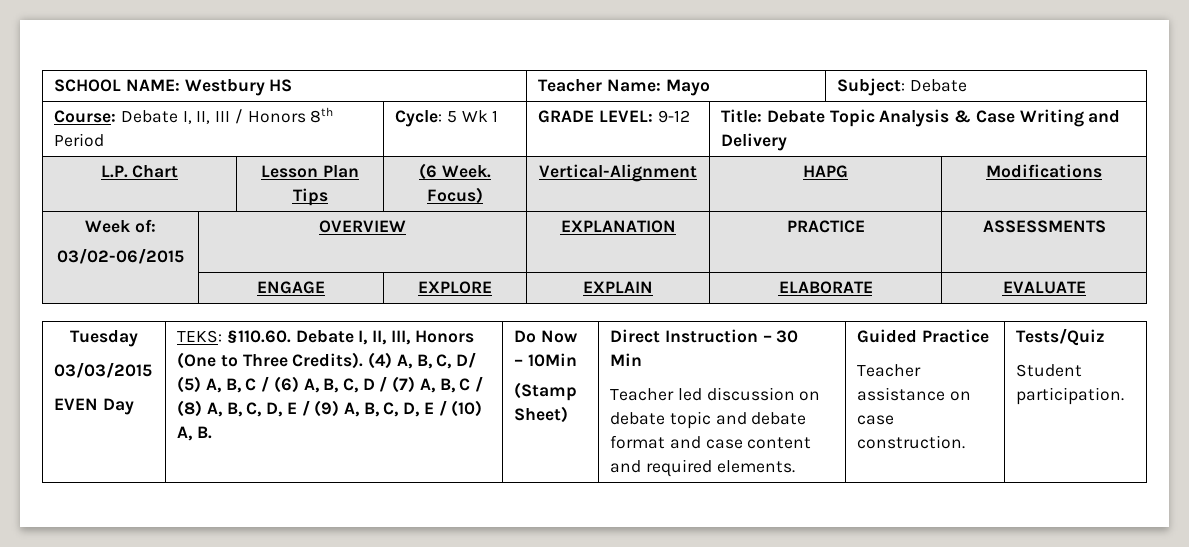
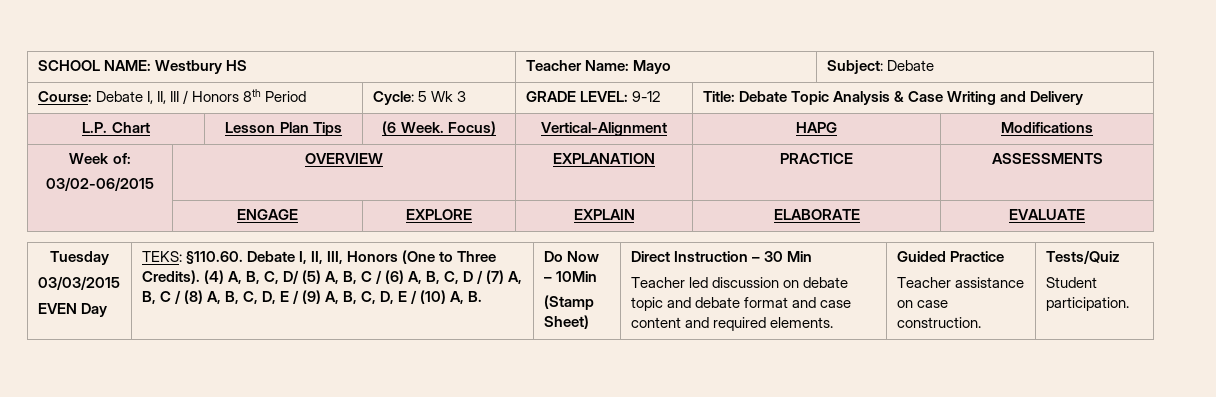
- Course: Debate I, II, III / Honors 8th Period | Cycle: 5 Wk 1 | GRADE LEVEL: 9-12 | Title: Debate Topic Analysis & Case Writing and Delivery
+ Course: Debate I, II, III / Honors 8th Period | Cycle: 5 Wk 3 | GRADE LEVEL: 9-12 | Title: Debate Topic Analysis & Case Writing and Delivery

